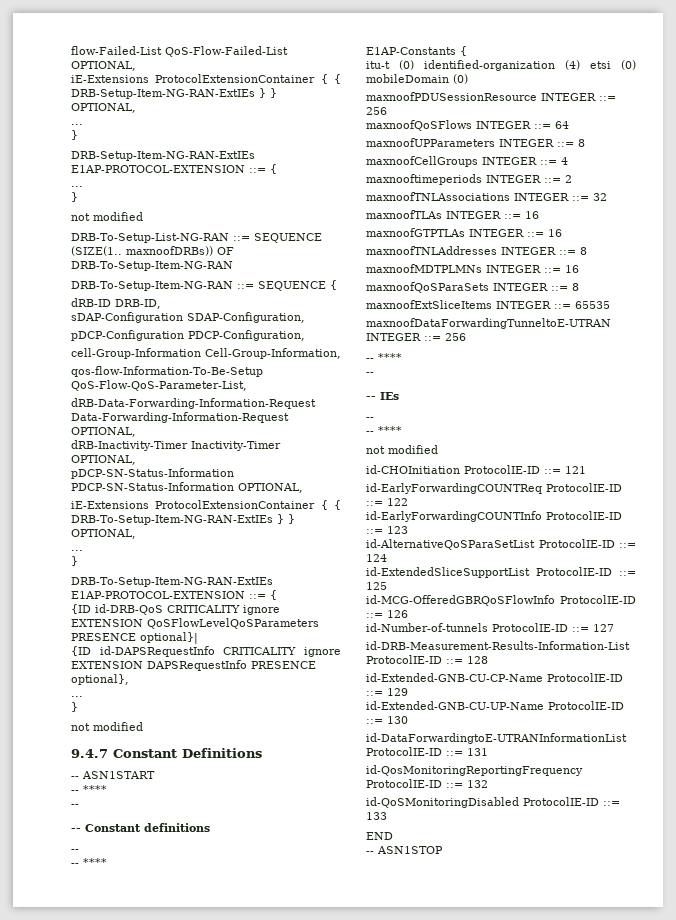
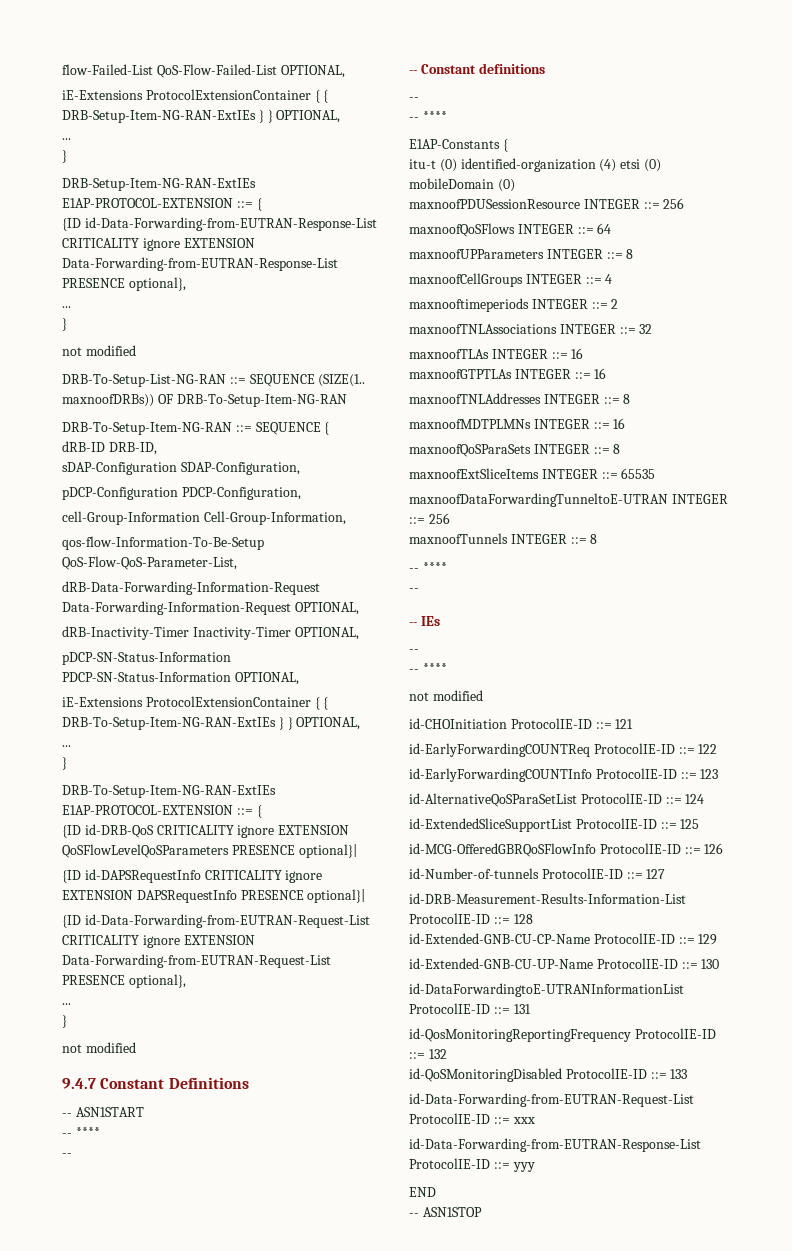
+ {ID id-Data-Forwarding-from-EUTRAN-Response-List CRITICALITY ignore EXTENSION Data-Forwarding-from-EUTRAN-Response-List PRESENCE optional},
- {ID id-DAPSRequestInfo CRITICALITY ignore EXTENSION DAPSRequestInfo PRESENCE optional},
+ {ID id-DAPSRequestInfo CRITICALITY ignore EXTENSION DAPSRequestInfo PRESENCE optional}|
+ {ID id-Data-Forwarding-from-EUTRAN-Request-List CRITICALITY ignore EXTENSION Data-Forwarding-from-EUTRAN-Request-List PRESENCE optional},
+ maxnoofTunnels INTEGER ::= 8
+ id-Data-Forwarding-from-EUTRAN-Request-List ProtocolIE-ID ::= xxx
+ id-Data-Forwarding-from-EUTRAN-Response-List ProtocolIE-ID ::= yyy

